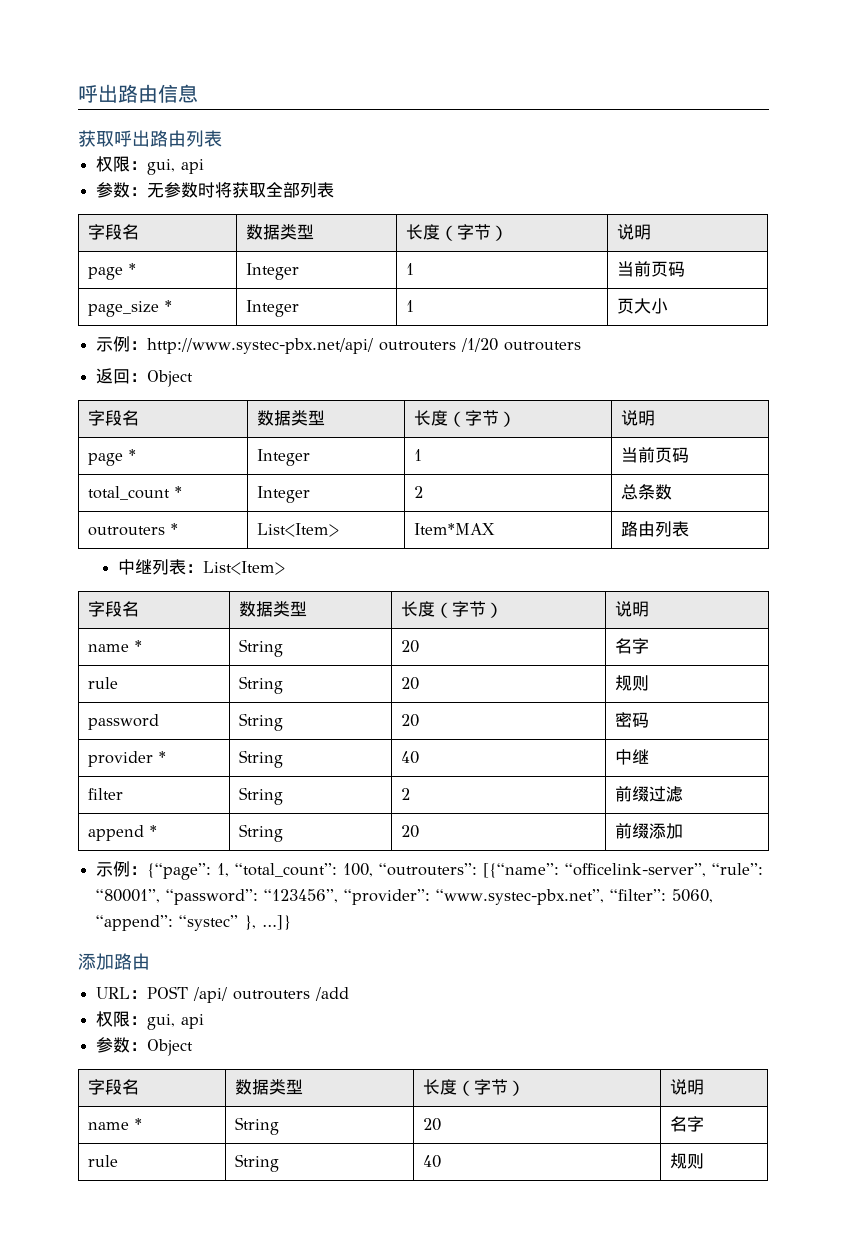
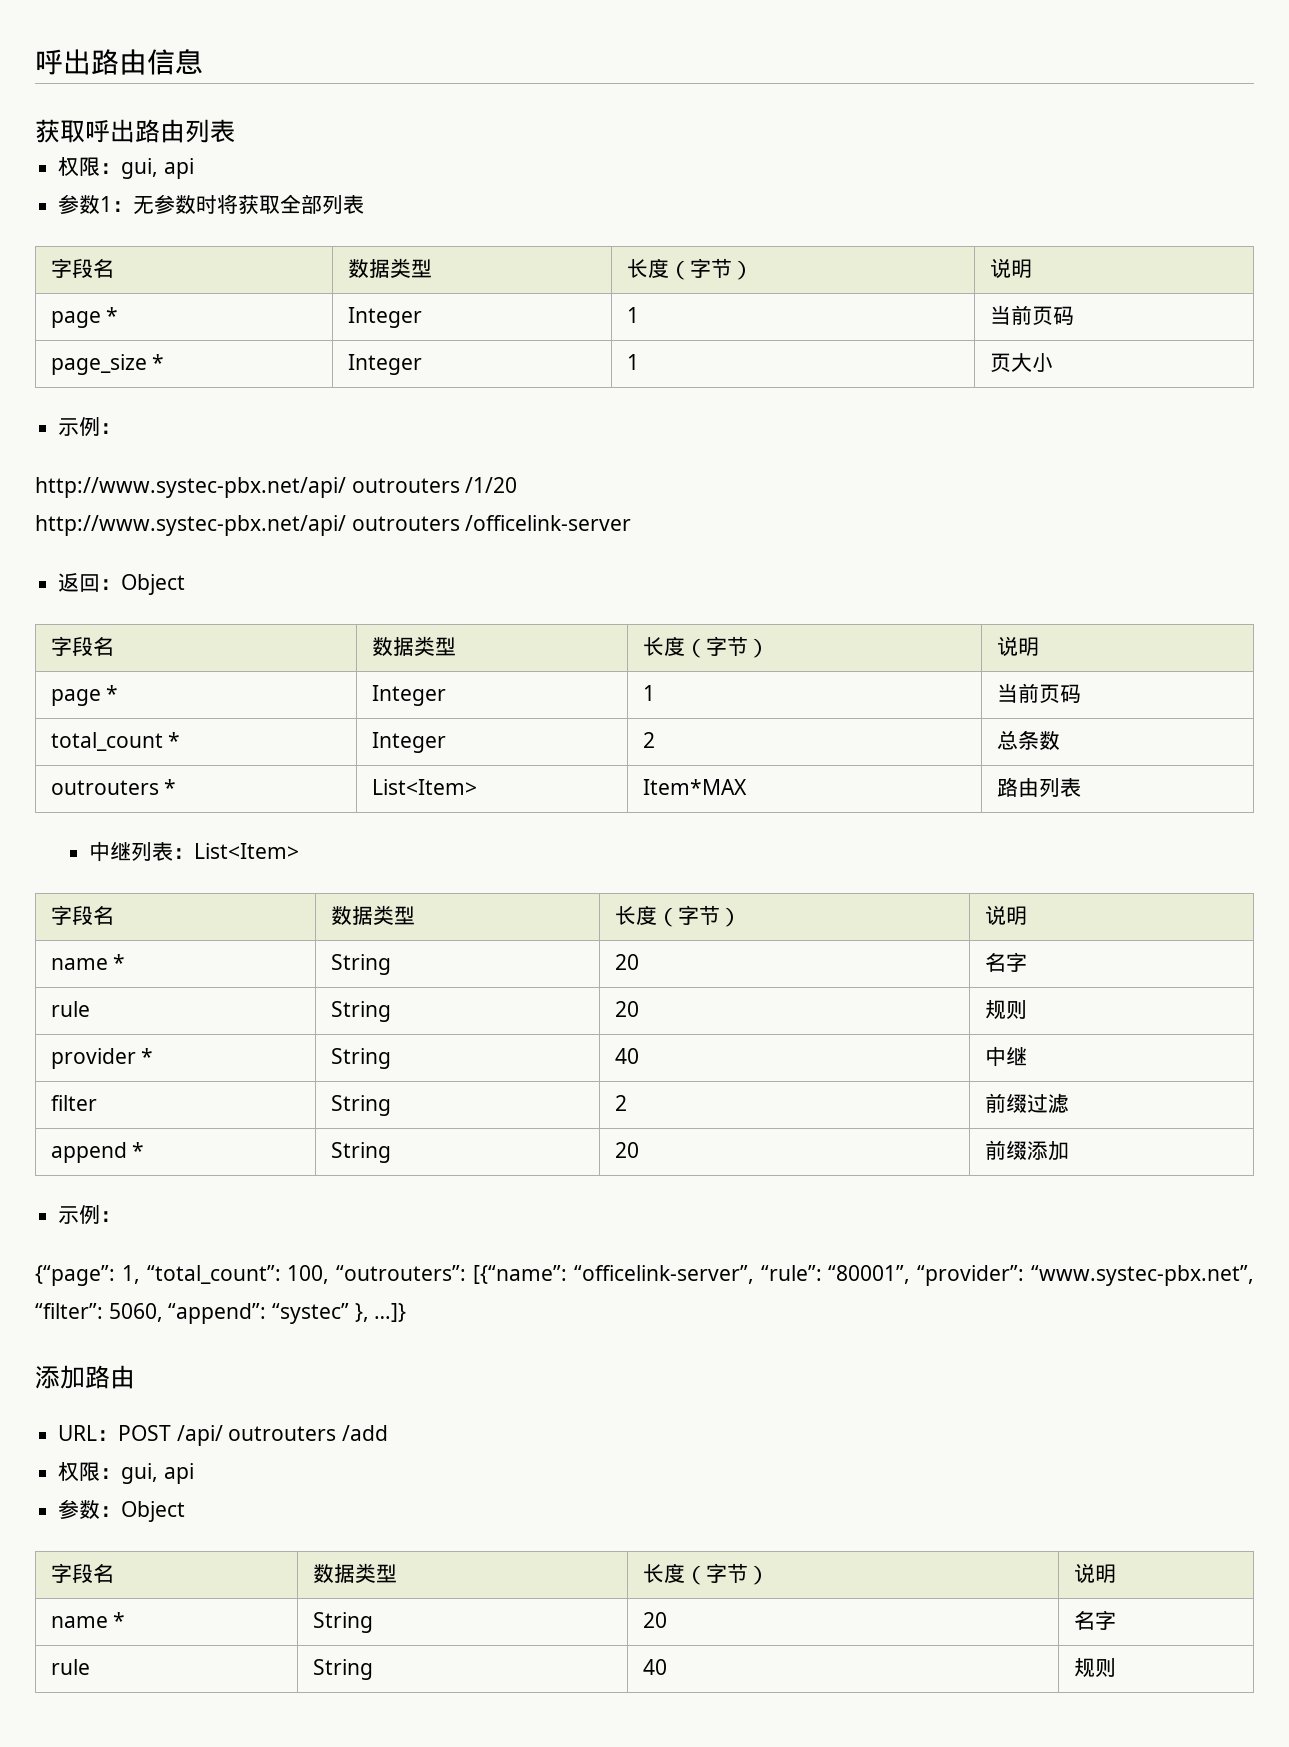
- 参数：无参数时将获取全部列表
+ 参数1：无参数时将获取全部列表
  page_size * | Integer | 1 | 页大小
- 示例：http://www.systec-pbx.net/api/ outrouters /1/20 outrouters
+ 示例：
+ http://www.systec-pbx.net/api/ outrouters /1/20
+ http://www.systec-pbx.net/api/ outrouters /officelink-server
- password | String | 20 | 密码
  append * | String | 20 | 前缀添加
- 示例：{“page”: 1, “total_count”: 100, “outrouters”: [{“name”: “officelink-server”, “rule”: “80001”, “password”: “123456”, “provider”: “www.systec-pbx.net”, “filter”: 5060, “append”: “systec” }, …]}
+ 示例：
+ {“page”: 1, “total_count”: 100, “outrouters”: [{“name”: “officelink-server”, “rule”: “80001”, “provider”: “www.systec-pbx.net”, “filter”: 5060, “append”: “systec” }, …]}

